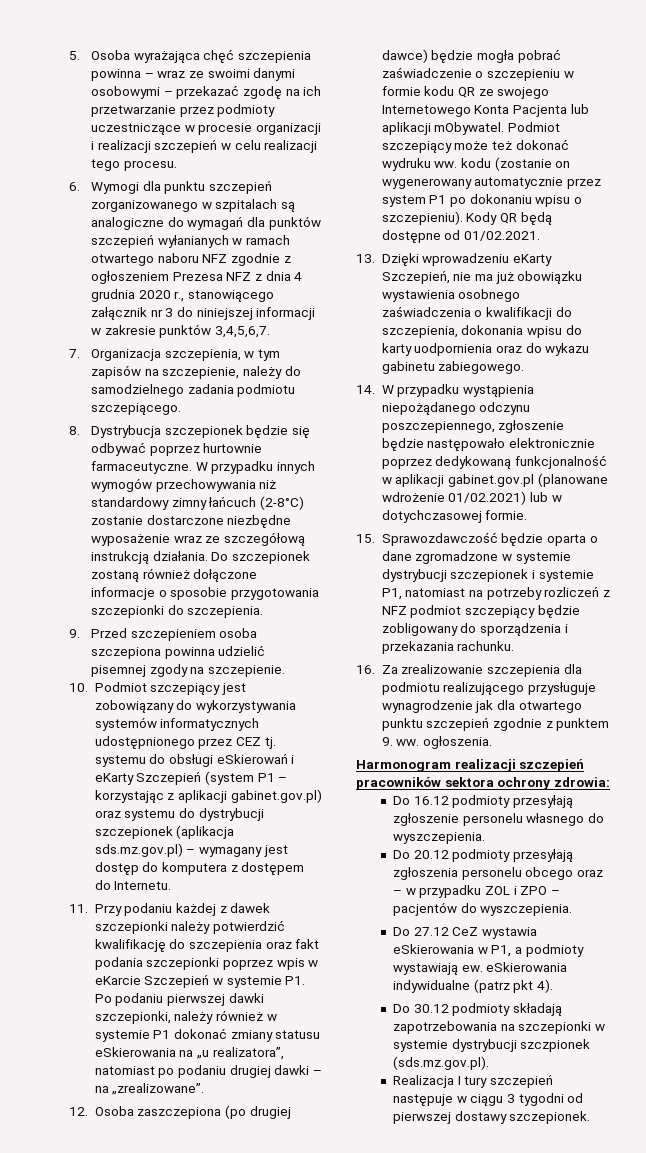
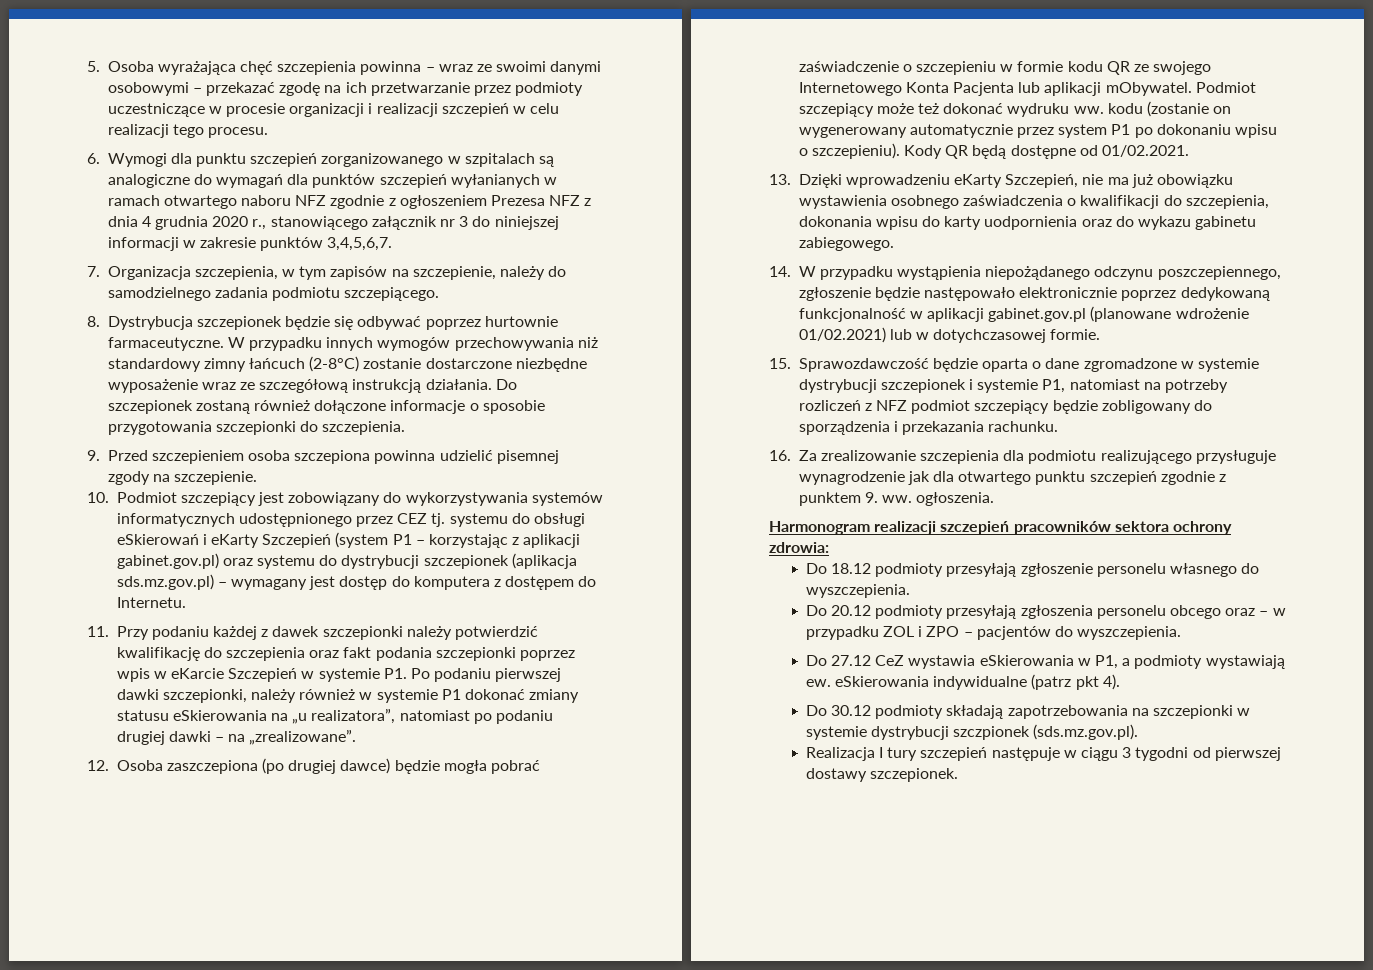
- Do 16.12 podmioty przesyłają zgłoszenie personelu własnego do wyszczepienia.
+ Do 18.12 podmioty przesyłają zgłoszenie personelu własnego do wyszczepienia.

